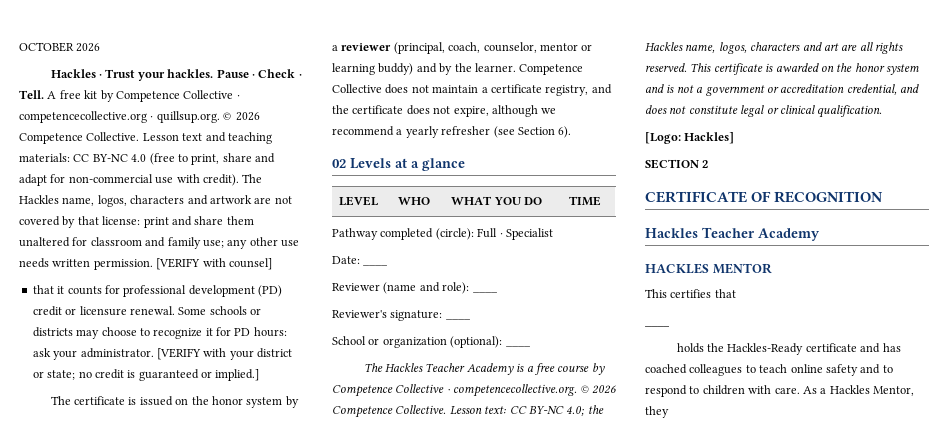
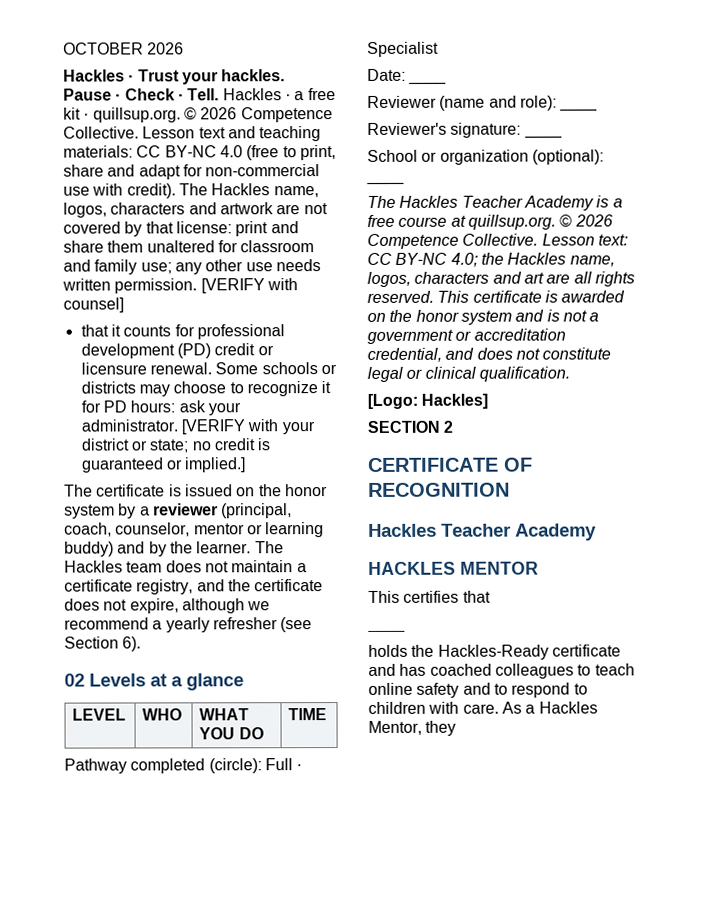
- A free kit by Competence Collective · competencecollective.org · quillsup.org. © 2026 Competence Collective.
+ Hackles · a free kit · quillsup.org. © 2026 Competence Collective.
- Competence Collective does not maintain a certificate registry, and the certificate does not expire, although we recommend a yearly refresher (see Section 6).
+ The Hackles team does not maintain a certificate registry, and the certificate does not expire, although we recommend a yearly refresher (see Section 6).
- The Hackles Teacher Academy is a free course by Competence Collective · competencecollective.org. © 2026 Competence Collective.
+ The Hackles Teacher Academy is a free course at quillsup.org. © 2026 Competence Collective.

